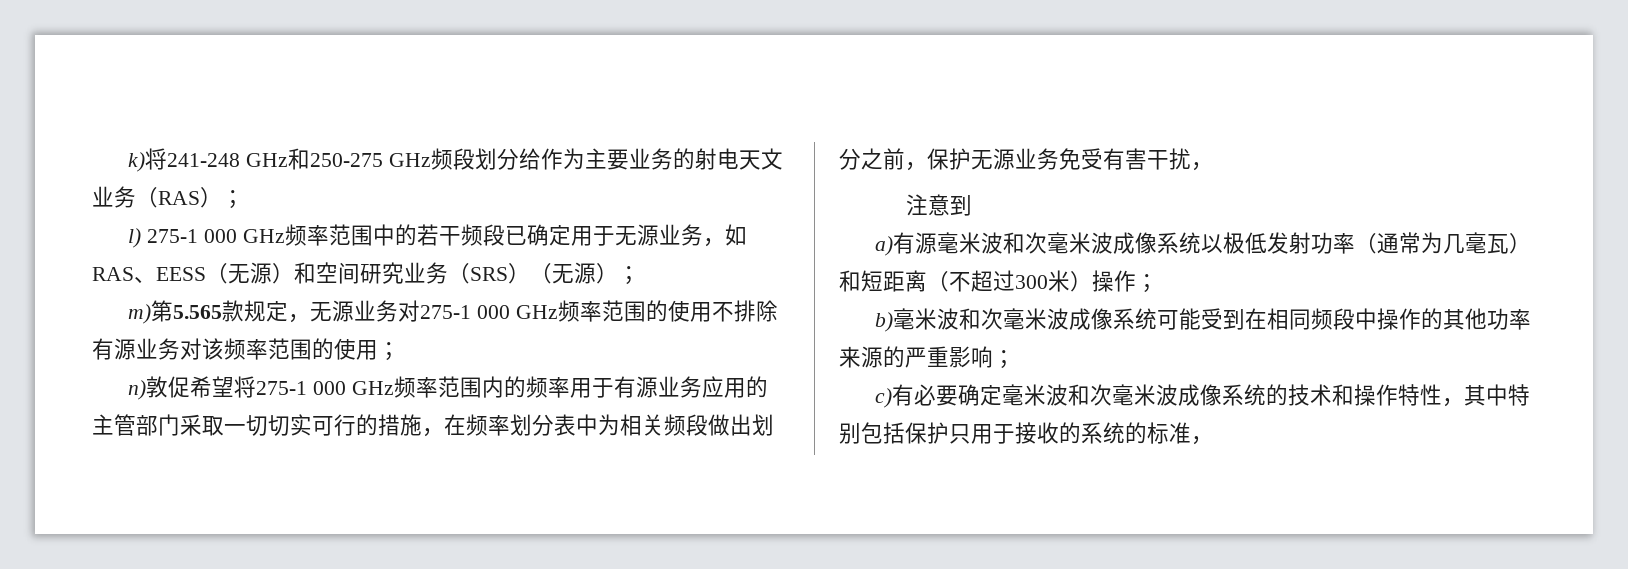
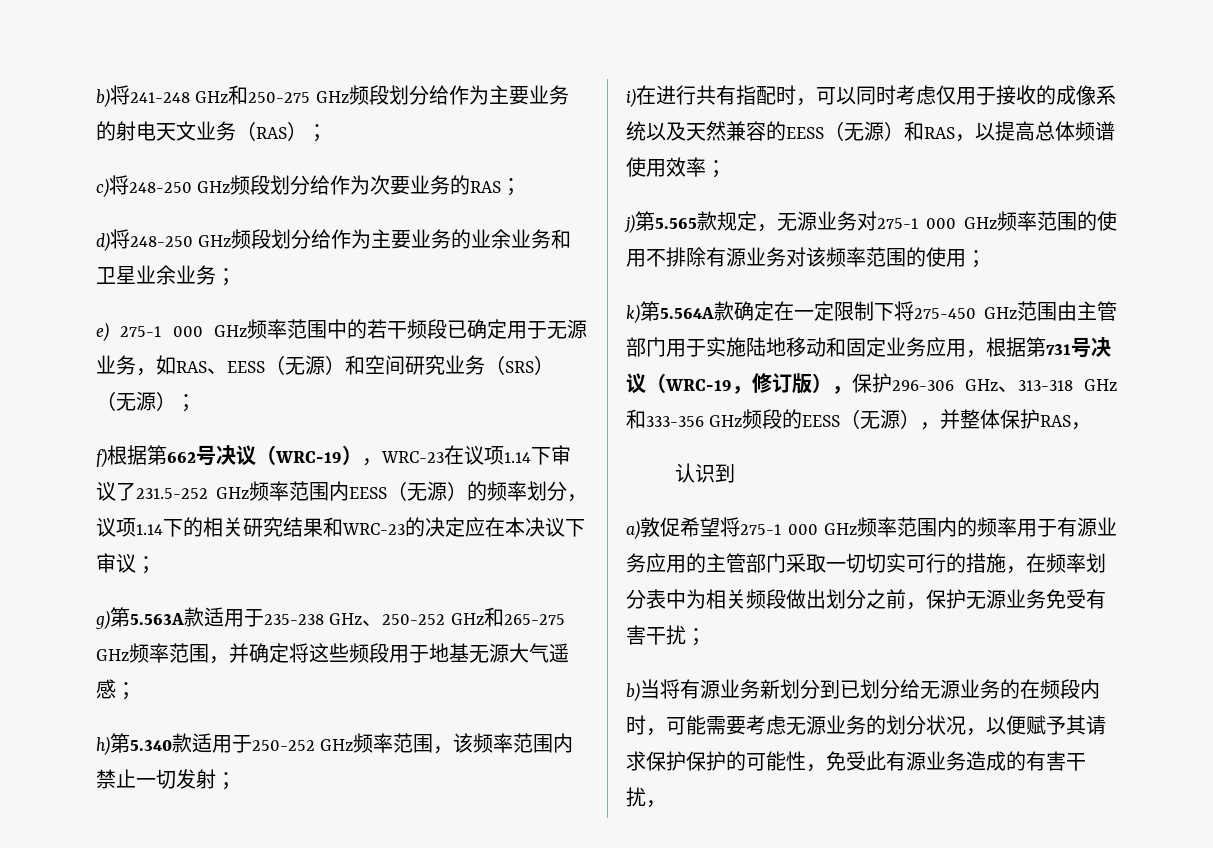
- k)将241-248 GHz和250-275 GHz频段划分给作为主要业务的射电天文业务（RAS）；
+ b)将241-248 GHz和250-275 GHz频段划分给作为主要业务的射电天文业务（RAS）；
- l) 275-1 000 GHz频率范围中的若干频段已确定用于无源业务，如RAS、EESS（无源）和空间研究业务（SRS）（无源）；
+ c)将248-250 GHz频段划分给作为次要业务的RAS；
+ d)将248-250 GHz频段划分给作为主要业务的业余业务和卫星业余业务；
+ e) 275-1 000 GHz频率范围中的若干频段已确定用于无源业务，如RAS、EESS（无源）和空间研究业务（SRS）（无源）；
- m)第5.565款规定，无源业务对275-1 000 GHz频率范围的使用不排除有源业务对该频率范围的使用；
+ f)根据第662号决议（WRC-19），WRC-23在议项1.14下审议了231.5-252 GHz频率范围内EESS（无源）的频率划分，议项1.14下的相关研究结果和WRC-23的决定应在本决议下审议；
+ g)第5.563A款适用于235-238 GHz、250-252 GHz和265-275 GHz频率范围，并确定将这些频段用于地基无源大气遥感；
+ h)第5.340款适用于250-252 GHz频率范围，该频率范围内禁止一切发射；
+ i)在进行共有指配时，可以同时考虑仅用于接收的成像系统以及天然兼容的EESS（无源）和RAS，以提高总体频谱使用效率；
+ j)第5.565款规定，无源业务对275-1 000 GHz频率范围的使用不排除有源业务对该频率范围的使用；
- n)敦促希望将275-1 000 GHz频率范围内的频率用于有源业务应用的主管部门采取一切切实可行的措施，在频率划分表中为相关频段做出划分之前，保护无源业务免受有害干扰，
- 注意到
- a)有源毫米波和次毫米波成像系统以极低发射功率（通常为几毫瓦）和短距离（不超过300米）操作；
- b)毫米波和次毫米波成像系统可能受到在相同频段中操作的其他功率来源的严重影响；
- c)有必要确定毫米波和次毫米波成像系统的技术和操作特性，其中特别包括保护只用于接收的系统的标准，
+ k)第5.564A款确定在一定限制下将275-450 GHz范围由主管部门用于实施陆地移动和固定业务应用，根据第731号决议（WRC-19，修订版），保护296-306 GHz、313-318 GHz和333-356 GHz频段的EESS（无源），并整体保护RAS，
+ 认识到
+ a)敦促希望将275-1 000 GHz频率范围内的频率用于有源业务应用的主管部门采取一切切实可行的措施，在频率划分表中为相关频段做出划分之前，保护无源业务免受有害干扰；
+ b)当将有源业务新划分到已划分给无源业务的在频段内时，可能需要考虑无源业务的划分状况，以便赋予其请求保护保护的可能性，免受此有源业务造成的有害干扰，

